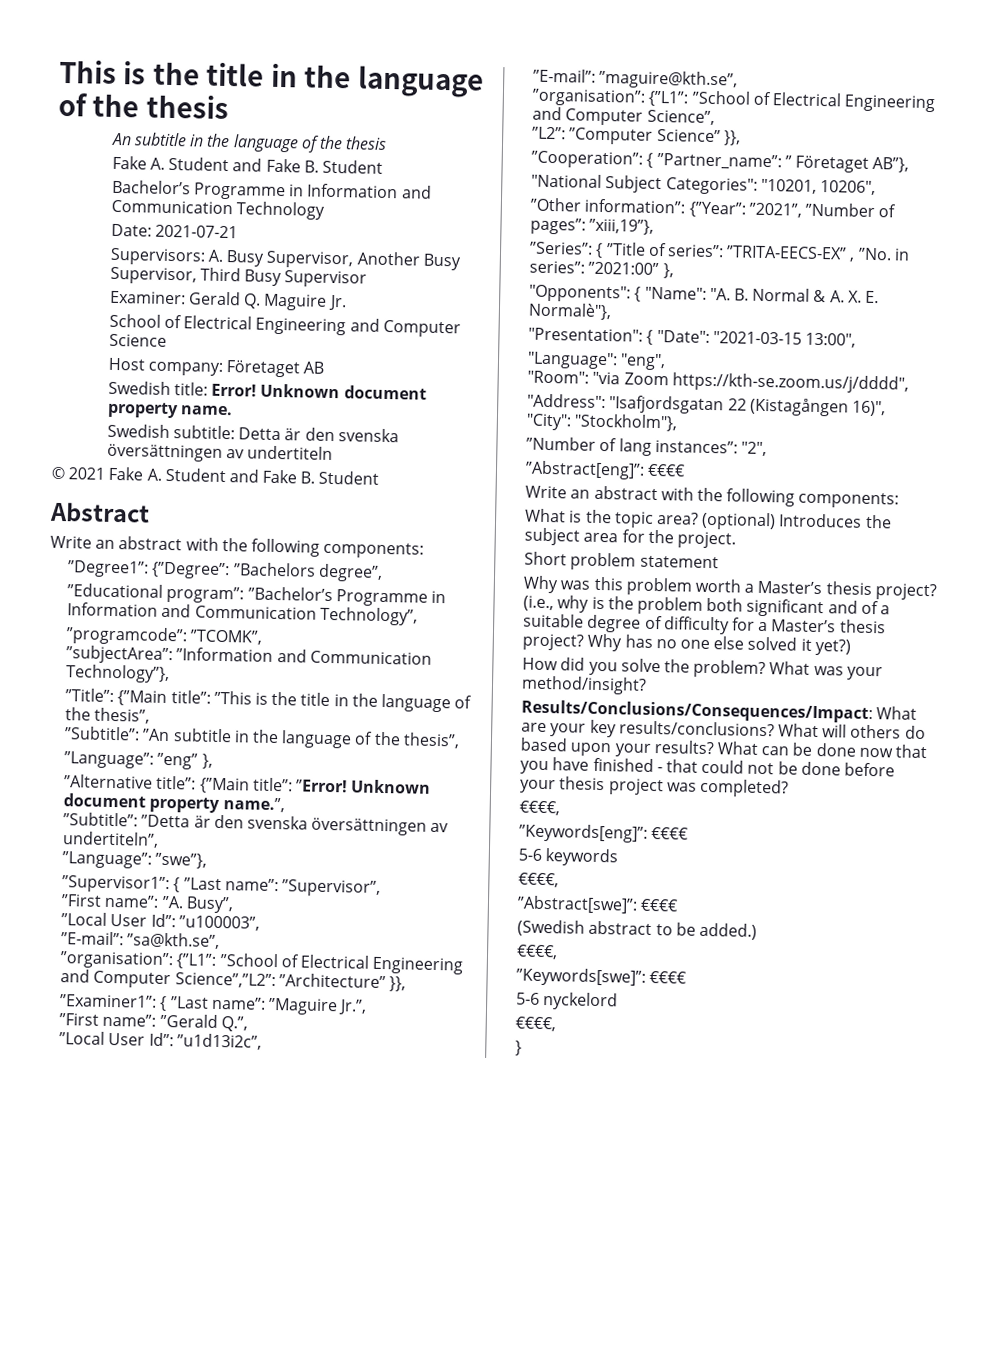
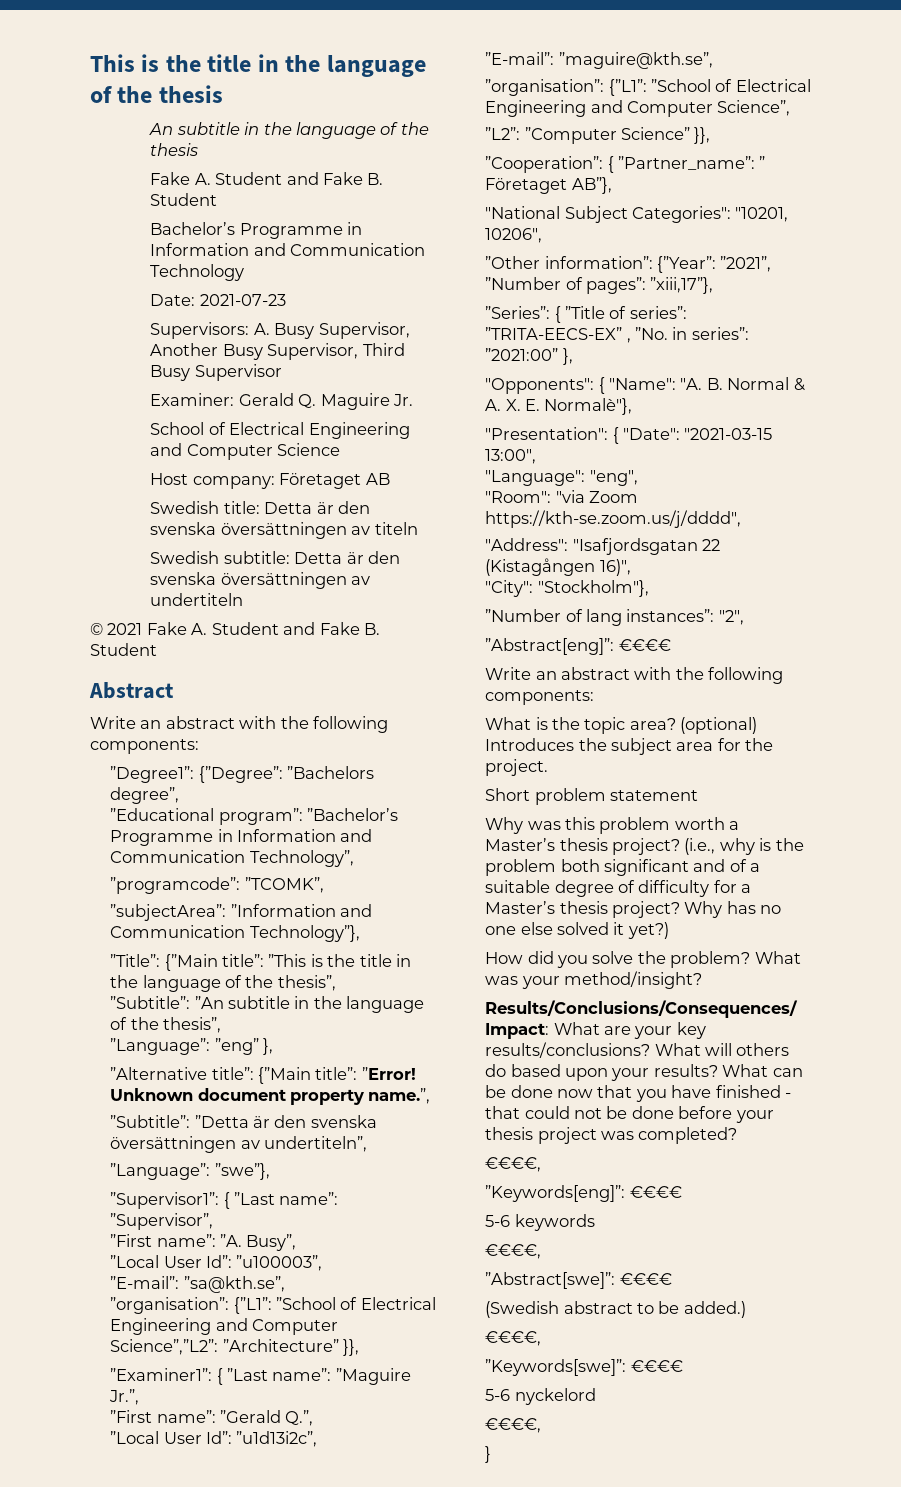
- Date: 2021-07-21
+ Date: 2021-07-23
- Swedish title: Error! Unknown document property name.
+ Swedish title: Detta är den svenska översättningen av titeln
- ”Other information”: {”Year”: ”2021”, ”Number of pages”: ”xiii,19”},
+ ”Other information”: {”Year”: ”2021”, ”Number of pages”: ”xiii,17”},

